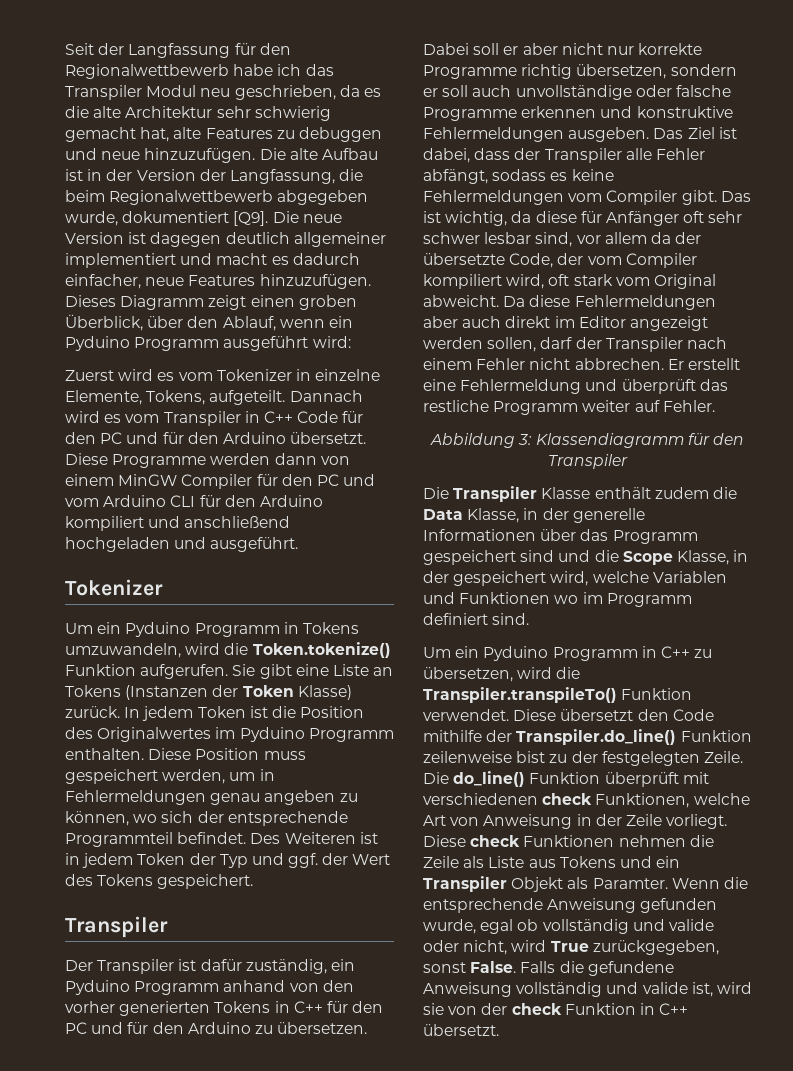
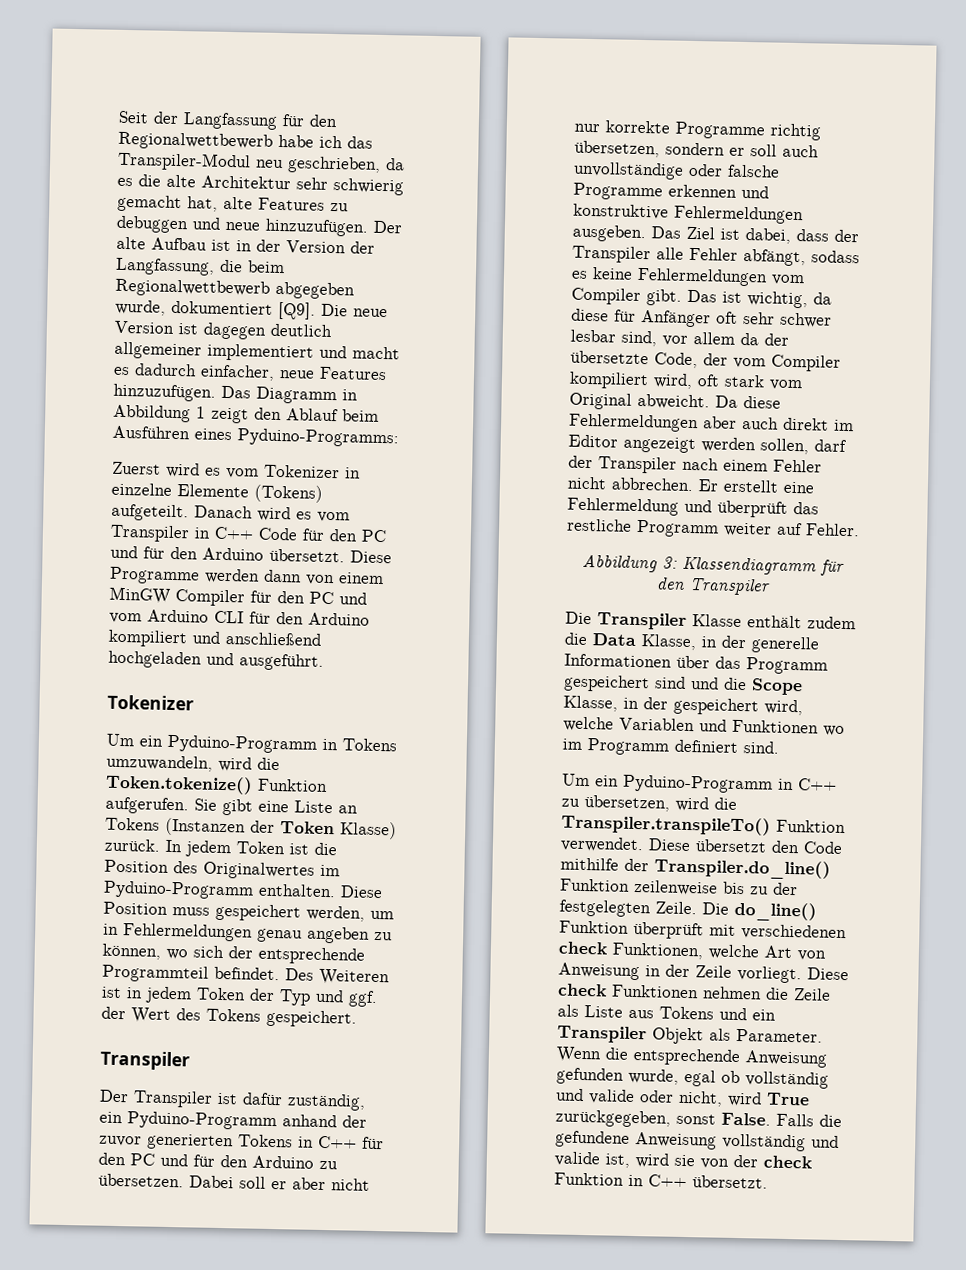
- Seit der Langfassung für den Regionalwettbewerb habe ich das Transpiler Modul neu geschrieben, da es die alte Architektur sehr schwierig gemacht hat, alte Features zu debuggen und neue hinzuzufügen.
+ Seit der Langfassung für den Regionalwettbewerb habe ich das Transpiler-Modul neu geschrieben, da es die alte Architektur sehr schwierig gemacht hat, alte Features zu debuggen und neue hinzuzufügen.
- Die alte Aufbau ist in der Version der Langfassung, die beim Regionalwettbewerb abgegeben wurde, dokumentiert [Q9]. Die neue Version ist dagegen deutlich allgemeiner implementiert und macht es dadurch einfacher, neue Features hinzuzufügen.
+ Der alte Aufbau ist in der Version der Langfassung, die beim Regionalwettbewerb abgegeben wurde, dokumentiert [Q9]. Die neue Version ist dagegen deutlich allgemeiner implementiert und macht es dadurch einfacher, neue Features hinzuzufügen.
- Dieses Diagramm zeigt einen groben Überblick, über den Ablauf, wenn ein Pyduino Programm ausgeführt wird:
+ Das Diagramm in Abbildung 1 zeigt den Ablauf beim Ausführen eines Pyduino-Programms:
- Zuerst wird es vom Tokenizer in einzelne Elemente, Tokens, aufgeteilt. Dannach wird es vom Transpiler in C++ Code für den PC und für den Arduino übersetzt.
+ Zuerst wird es vom Tokenizer in einzelne Elemente (Tokens) aufgeteilt. Danach wird es vom Transpiler in C++ Code für den PC und für den Arduino übersetzt.
- Um ein Pyduino Programm in Tokens umzuwandeln, wird die Token.tokenize() Funktion aufgerufen.
+ Um ein Pyduino-Programm in Tokens umzuwandeln, wird die Token.tokenize() Funktion aufgerufen.
- In jedem Token ist die Position des Originalwertes im Pyduino Programm enthalten.
+ In jedem Token ist die Position des Originalwertes im Pyduino-Programm enthalten.
- Der Transpiler ist dafür zuständig, ein Pyduino Programm anhand von den vorher generierten Tokens in C++ für den PC und für den Arduino zu übersetzen.
+ Der Transpiler ist dafür zuständig, ein Pyduino-Programm anhand der zuvor generierten Tokens in C++ für den PC und für den Arduino zu übersetzen.
- Um ein Pyduino Programm in C++ zu übersetzen, wird die Transpiler.transpileTo() Funktion verwendet.
+ Um ein Pyduino-Programm in C++ zu übersetzen, wird die Transpiler.transpileTo() Funktion verwendet.
- Diese übersetzt den Code mithilfe der Transpiler.do_line() Funktion zeilenweise bist zu der festgelegten Zeile.
+ Diese übersetzt den Code mithilfe der Transpiler.do_line() Funktion zeilenweise bis zu der festgelegten Zeile.
- Diese check Funktionen nehmen die Zeile als Liste aus Tokens und ein Transpiler Objekt als Paramter.
+ Diese check Funktionen nehmen die Zeile als Liste aus Tokens und ein Transpiler Objekt als Parameter.

